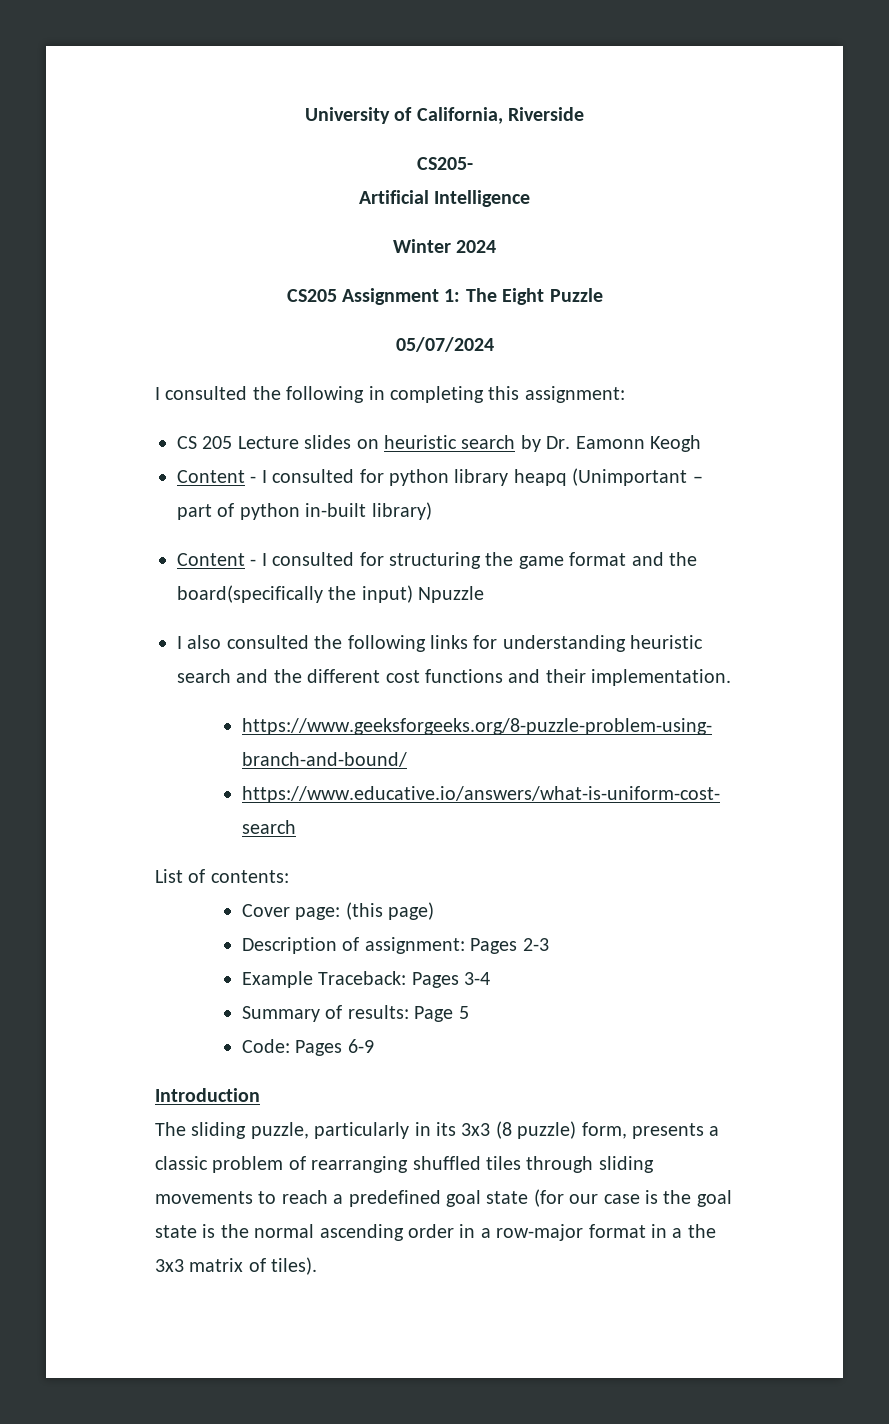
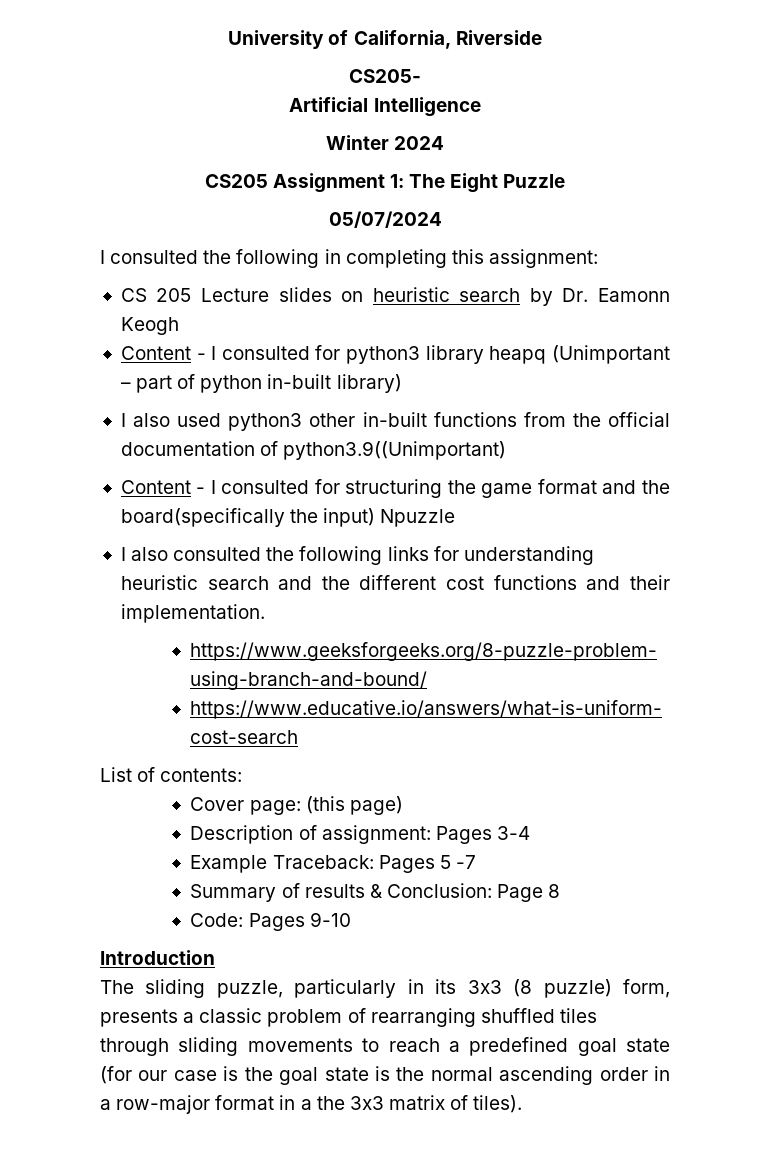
- Content - I consulted for python library heapq (Unimportant – part of python in-built library)
+ Content - I consulted for python3 library heapq (Unimportant – part of python in-built library)
+ I also used python3 other in-built functions from the official documentation of python3.9((Unimportant)
- Description of assignment: Pages 2-3
+ Description of assignment: Pages 3-4
- Example Traceback: Pages 3-4
+ Example Traceback: Pages 5 -7
- Summary of results: Page 5
+ Summary of results & Conclusion: Page 8
- Code: Pages 6-9
+ Code: Pages 9-10

